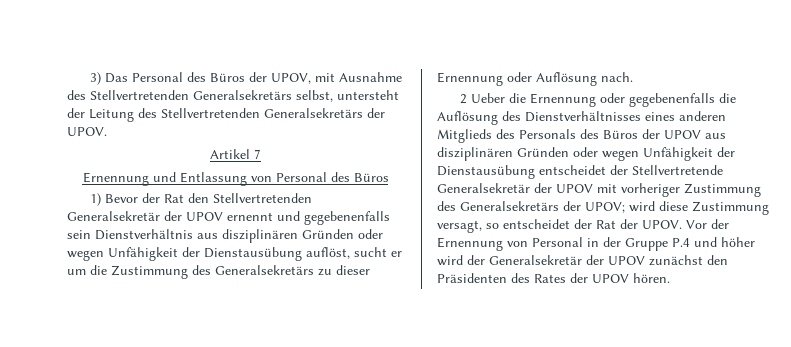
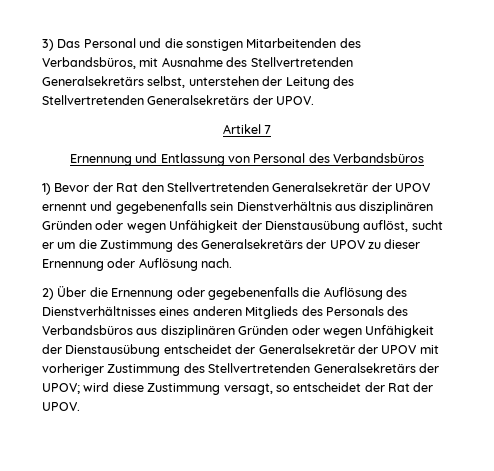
- 3) Das Personal des Büros der UPOV, mit Ausnahme des Stellvertretenden Generalsekretärs selbst, untersteht der Leitung des Stellvertretenden Generalsekretärs der UPOV.
+ 3) Das Personal und die sonstigen Mitarbeitenden des Verbandsbüros, mit Ausnahme des Stellvertretenden Generalsekretärs selbst, unterstehen der Leitung des Stellvertretenden Generalsekretärs der UPOV.
- Ernennung und Entlassung von Personal des Büros
+ Ernennung und Entlassung von Personal des Verbandsbüros
- 1) Bevor der Rat den Stellvertretenden Generalsekretär der UPOV ernennt und gegebenenfalls sein Dienstverhältnis aus disziplinären Gründen oder wegen Unfähigkeit der Dienstausübung auflöst, sucht er um die Zustimmung des Generalsekretärs zu dieser Ernennung oder Auflösung nach.
+ 1) Bevor der Rat den Stellvertretenden Generalsekretär der UPOV ernennt und gegebenenfalls sein Dienstverhältnis aus disziplinären Gründen oder wegen Unfähigkeit der Dienstausübung auflöst, sucht er um die Zustimmung des Generalsekretärs der UPOV zu dieser Ernennung oder Auflösung nach.
- 2 Ueber die Ernennung oder gegebenenfalls die Auflösung des Dienstverhältnisses eines anderen Mitglieds des Personals des Büros der UPOV aus disziplinären Gründen oder wegen Unfähigkeit der Dienstausübung entscheidet der Stellvertretende Generalsekretär der UPOV mit vorheriger Zustimmung des Generalsekretärs der UPOV; wird diese Zustimmung versagt, so entscheidet der Rat der UPOV. Vor der Ernennung von Personal in der Gruppe P.4 und höher wird der Generalsekretär der UPOV zunächst den Präsidenten des Rates der UPOV hören.
+ 2) Über die Ernennung oder gegebenenfalls die Auflösung des Dienstverhältnisses eines anderen Mitglieds des Personals des Verbandsbüros aus disziplinären Gründen oder wegen Unfähigkeit der Dienstausübung entscheidet der Generalsekretär der UPOV mit vorheriger Zustimmung des Stellvertretenden Generalsekretärs der UPOV; wird diese Zustimmung versagt, so entscheidet der Rat der UPOV.

